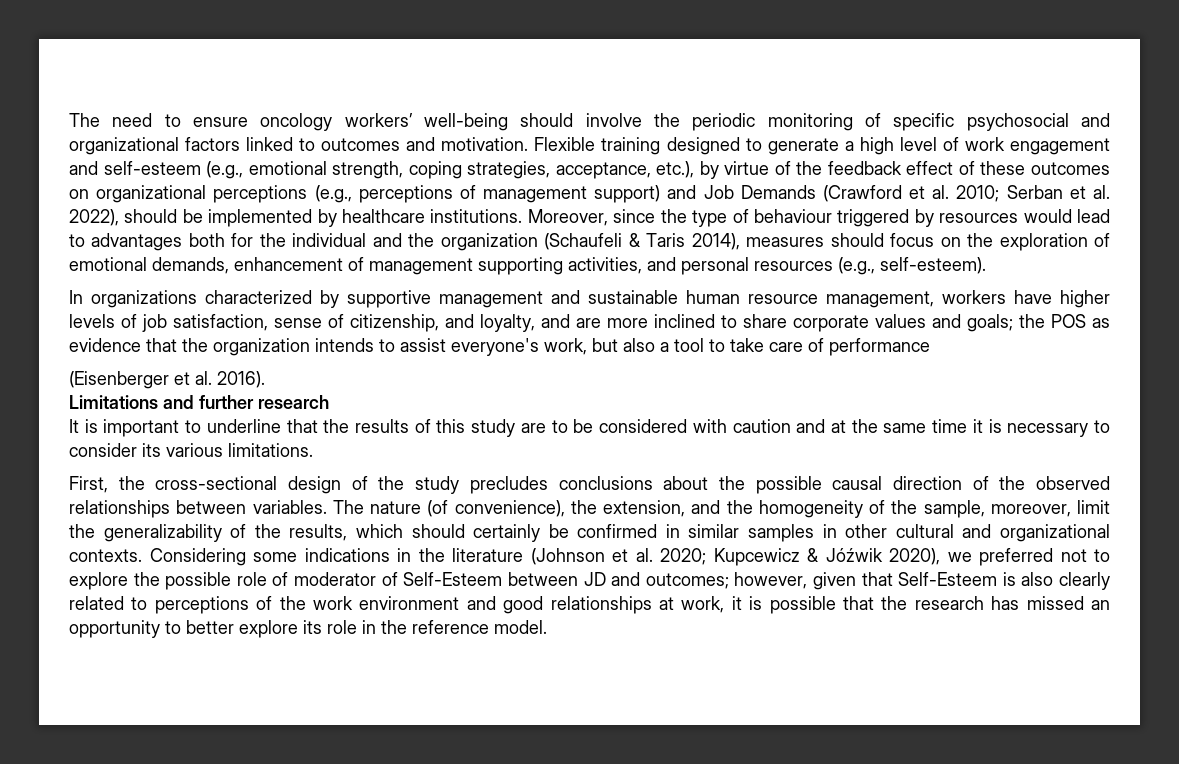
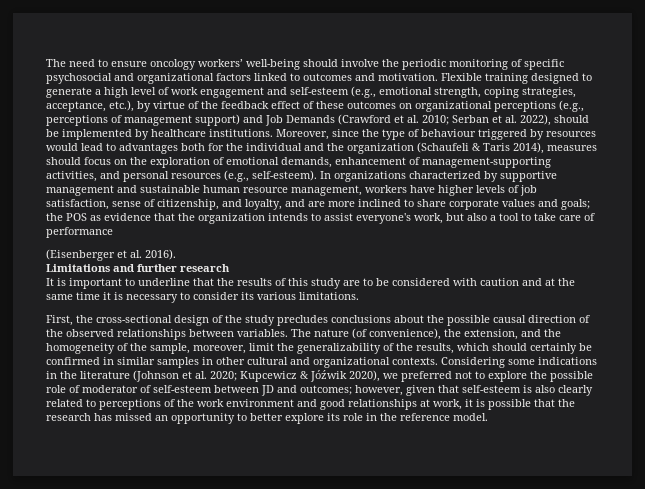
- Moreover, since the type of behaviour triggered by resources would lead to advantages both for the individual and the organization (Schaufeli & Taris 2014), measures should focus on the exploration of emotional demands, enhancement of management supporting activities, and personal resources (e.g., self-esteem).
- In organizations characterized by supportive management and sustainable human resource management, workers have higher levels of job satisfaction, sense of citizenship, and loyalty, and are more inclined to share corporate values and goals;
+ Moreover, since the type of behaviour triggered by resources would lead to advantages both for the individual and the organization (Schaufeli & Taris 2014), measures should focus on the exploration of emotional demands, enhancement of management-supporting activities, and personal resources (e.g., self-esteem). In organizations characterized by supportive management and sustainable human resource management, workers have higher levels of job satisfaction, sense of citizenship, and loyalty, and are more inclined to share corporate values and goals;
- Kupcewicz & Jóźwik 2020), we preferred not to explore the possible role of moderator of Self-Esteem between JD and outcomes;
+ Kupcewicz & Jóźwik 2020), we preferred not to explore the possible role of moderator of self-esteem between JD and outcomes;
- however, given that Self-Esteem is also clearly related to perceptions of the work environment and good relationships at work, it is possible that the research has missed an opportunity to better explore its role in the reference model.
+ however, given that self-esteem is also clearly related to perceptions of the work environment and good relationships at work, it is possible that the research has missed an opportunity to better explore its role in the reference model.

